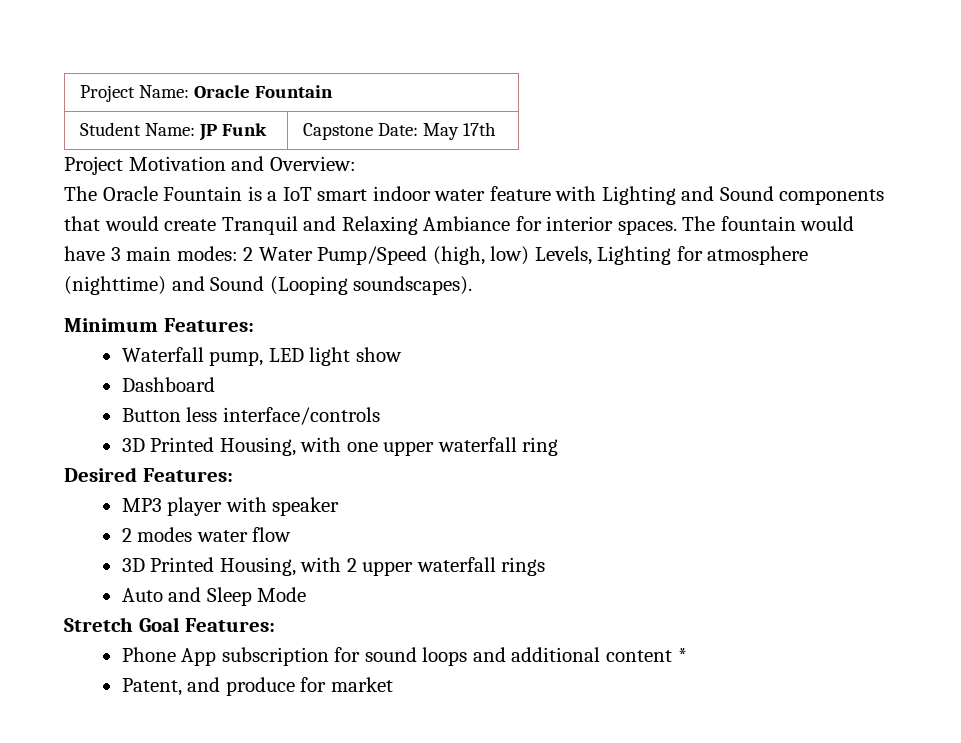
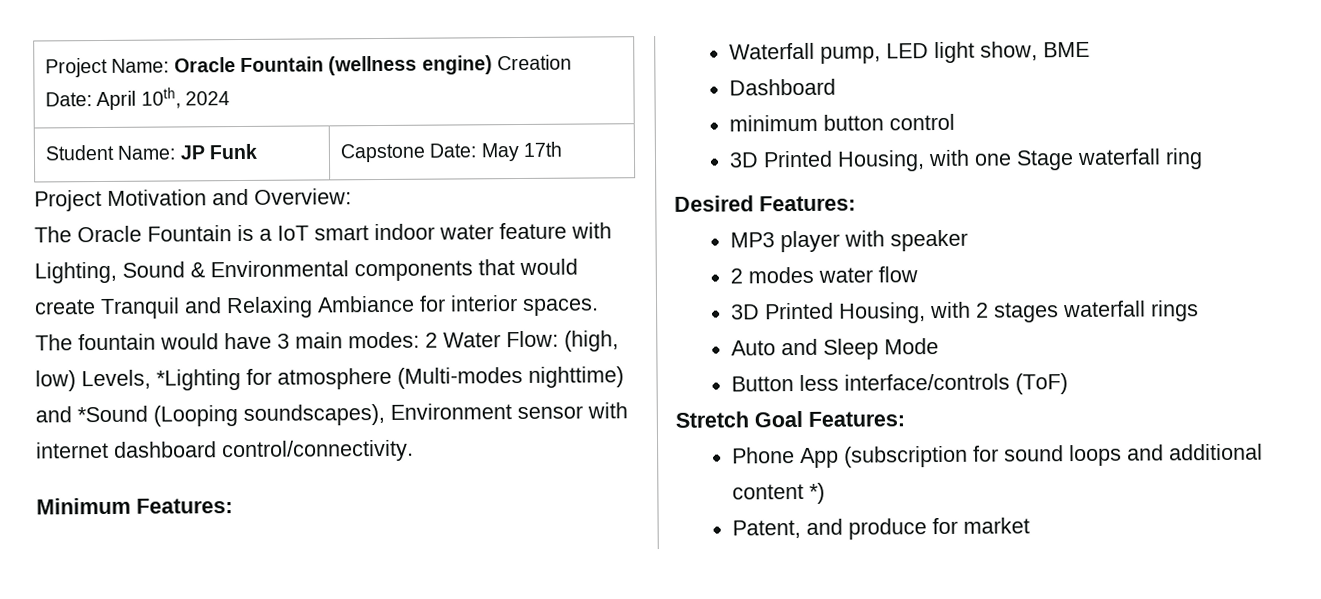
- Project Name: Oracle Fountain
+ Project Name: Oracle Fountain (wellness engine) Creation Date: April 10th, 2024
- The Oracle Fountain is a IoT smart indoor water feature with Lighting and Sound components that would create Tranquil and Relaxing Ambiance for interior spaces.
+ The Oracle Fountain is a IoT smart indoor water feature with Lighting, Sound & Environmental components that would create Tranquil and Relaxing Ambiance for interior spaces.
- The fountain would have 3 main modes: 2 Water Pump/Speed (high, low) Levels, Lighting for atmosphere (nighttime) and Sound (Looping soundscapes).
+ The fountain would have 3 main modes: 2 Water Flow: (high, low) Levels, *Lighting for atmosphere (Multi-modes nighttime) and *Sound (Looping soundscapes), Environment sensor with internet dashboard control/connectivity.
- Waterfall pump, LED light show
+ Waterfall pump, LED light show, BME
- Button less interface/controls
+ minimum button control
- 3D Printed Housing, with one upper waterfall ring
+ 3D Printed Housing, with one Stage waterfall ring
- 3D Printed Housing, with 2 upper waterfall rings
+ 3D Printed Housing, with 2 stages waterfall rings
+ Button less interface/controls (ToF)
- Phone App subscription for sound loops and additional content *
+ Phone App (subscription for sound loops and additional content *)

